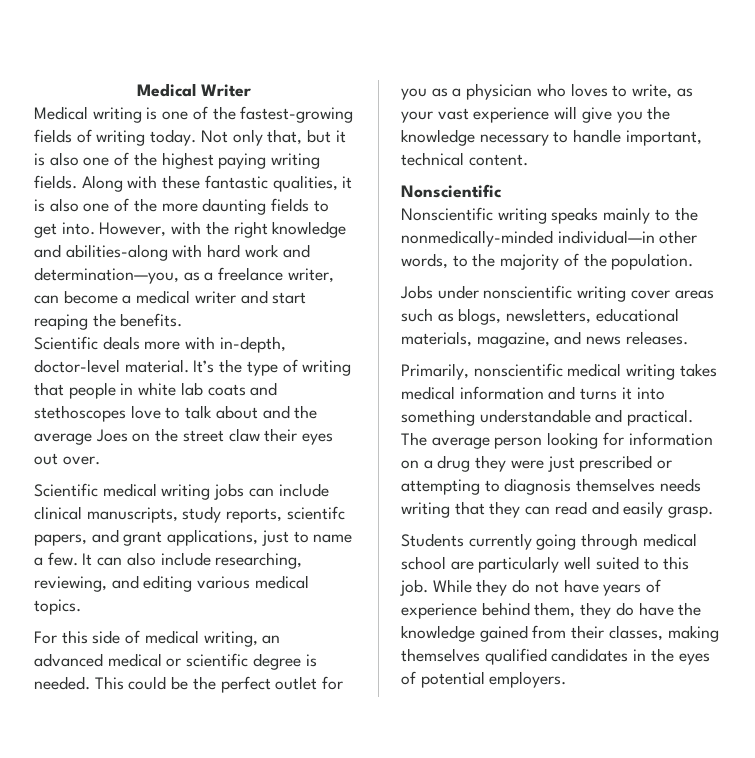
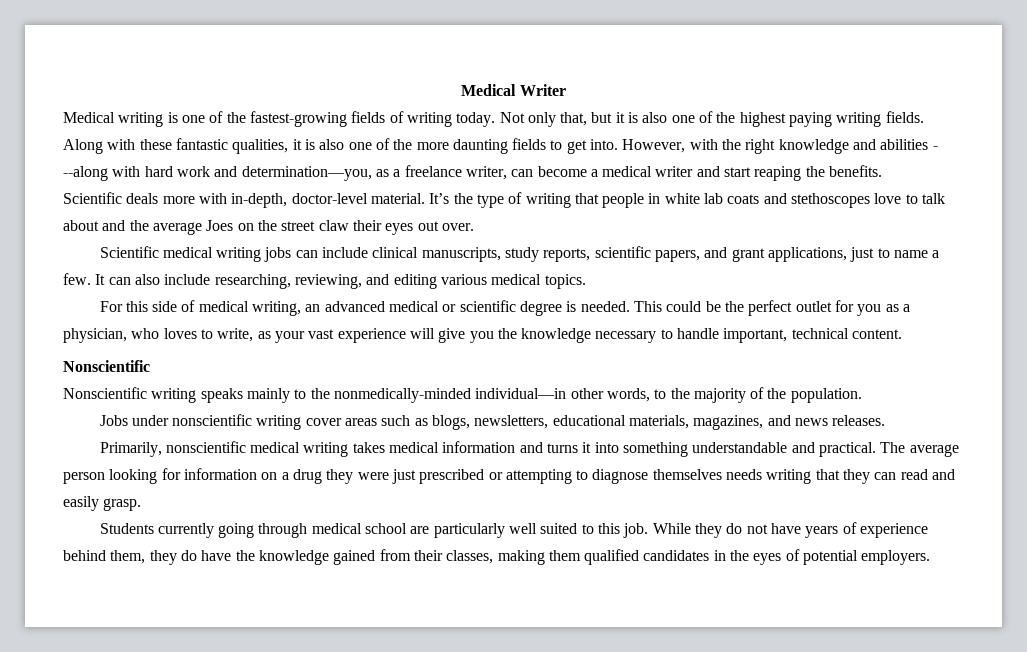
- However, with the right knowledge and abilities-along with hard work and determination—you, as a freelance writer, can become a medical writer and start reaping the benefits.
+ However, with the right knowledge and abilities - --along with hard work and determination—you, as a freelance writer, can become a medical writer and start reaping the benefits.
- Scientific medical writing jobs can include clinical manuscripts, study reports, scientifc papers, and grant applications, just to name a few.
+ Scientific medical writing jobs can include clinical manuscripts, study reports, scientific papers, and grant applications, just to name a few.
- This could be the perfect outlet for you as a physician who loves to write, as your vast experience will give you the knowledge necessary to handle important, technical content.
+ This could be the perfect outlet for you as a physician, who loves to write, as your vast experience will give you the knowledge necessary to handle important, technical content.
- Jobs under nonscientific writing cover areas such as blogs, newsletters, educational materials, magazine, and news releases.
+ Jobs under nonscientific writing cover areas such as blogs, newsletters, educational materials, magazines, and news releases.
- The average person looking for information on a drug they were just prescribed or attempting to diagnosis themselves needs writing that they can read and easily grasp.
+ The average person looking for information on a drug they were just prescribed or attempting to diagnose themselves needs writing that they can read and easily grasp.
- While they do not have years of experience behind them, they do have the knowledge gained from their classes, making themselves qualified candidates in the eyes of potential employers.
+ While they do not have years of experience behind them, they do have the knowledge gained from their classes, making them qualified candidates in the eyes of potential employers.

